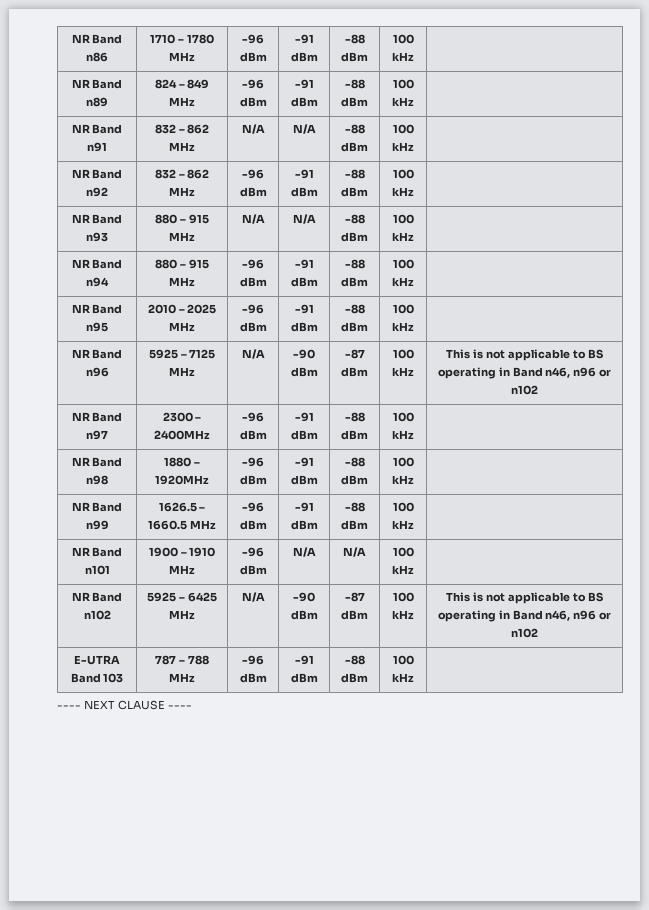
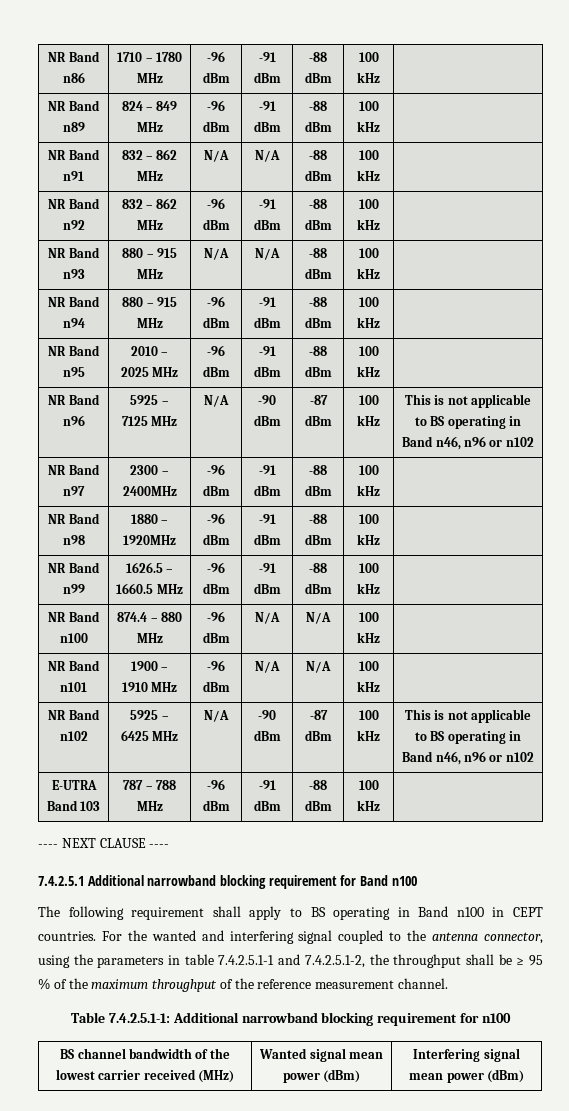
+ NR Band n100 | 874.4 – 880 MHz | -96 dBm | N/A | N/A | 100 kHz |
+ 7.4.2.5.1 Additional narrowband blocking requirement for Band n100
+ The following requirement shall apply to BS operating in Band n100 in CEPT countries. For the wanted and interfering signal coupled to the antenna connector, using the parameters in table 7.4.2.5.1-1 and 7.4.2.5.1-2, the throughput shall be ≥ 95 % of the maximum throughput of the reference measurement channel.
+ Table 7.4.2.5.1-1: Additional narrowband blocking requirement for n100
+ BS channel bandwidth of the lowest carrier received (MHz) | Wanted signal mean power (dBm) | Interfering signal mean power (dBm)

